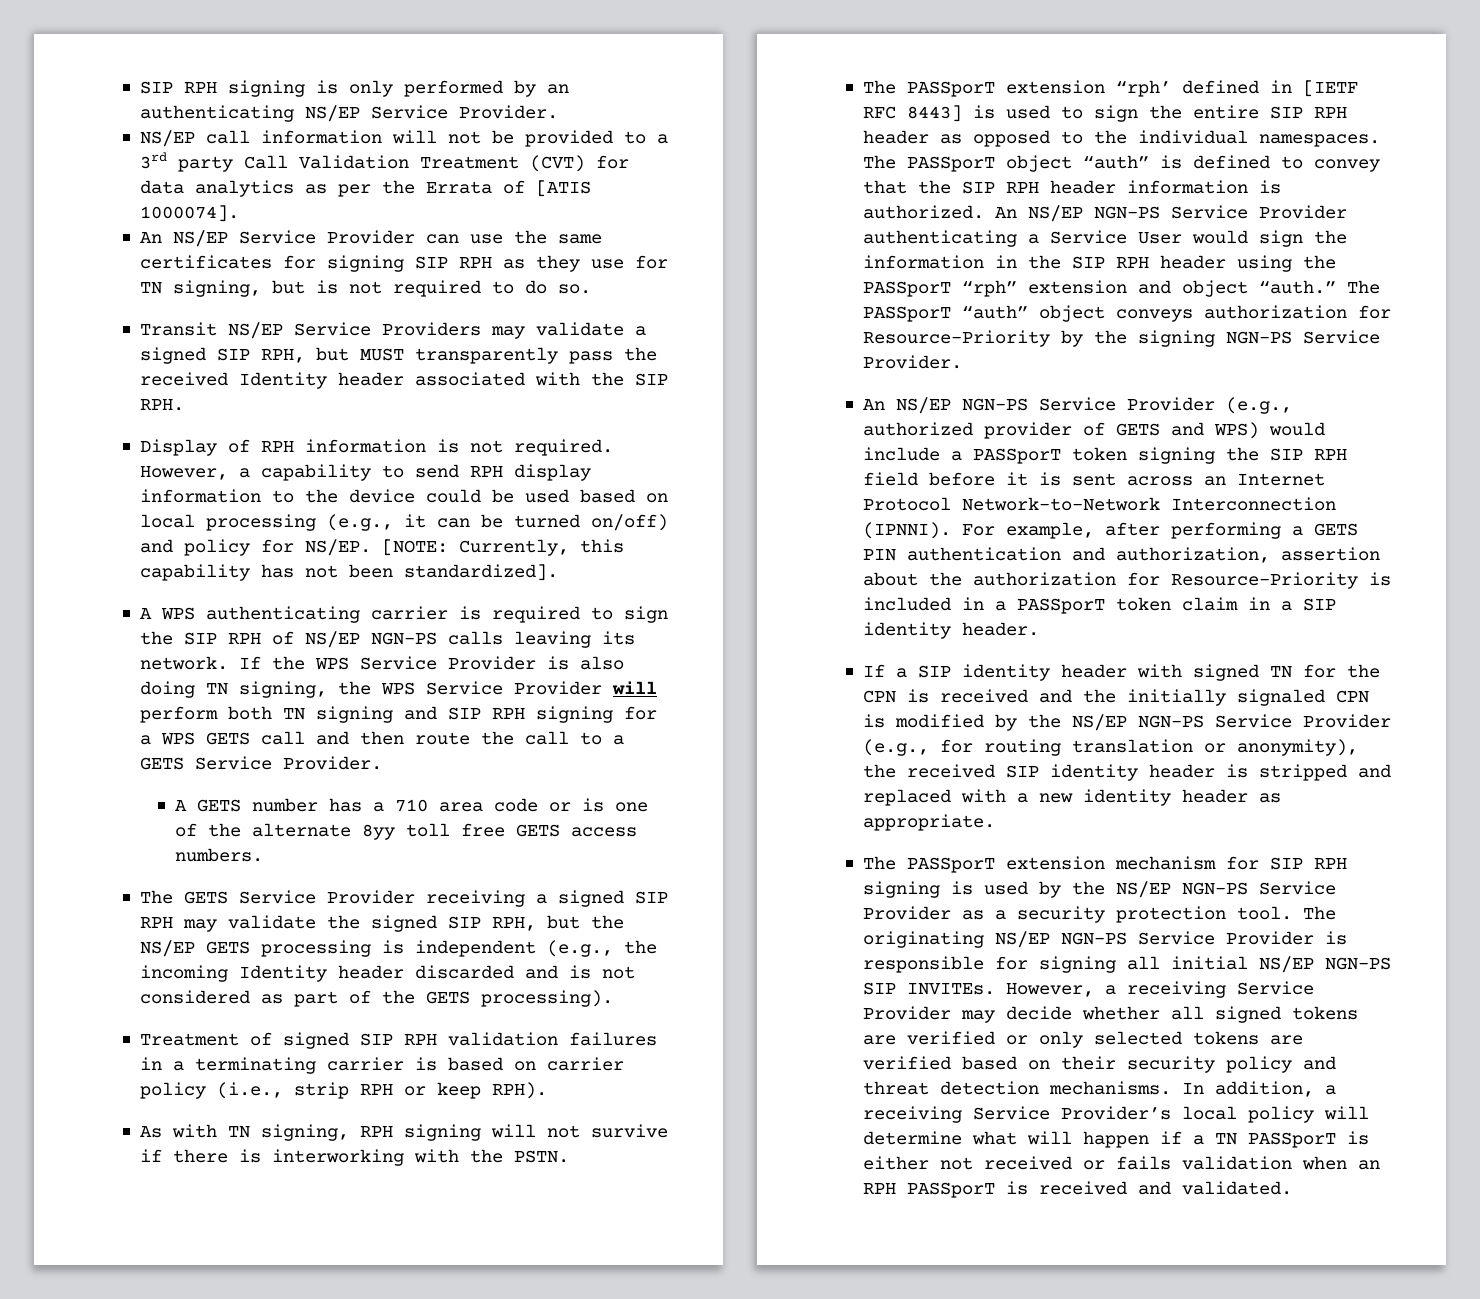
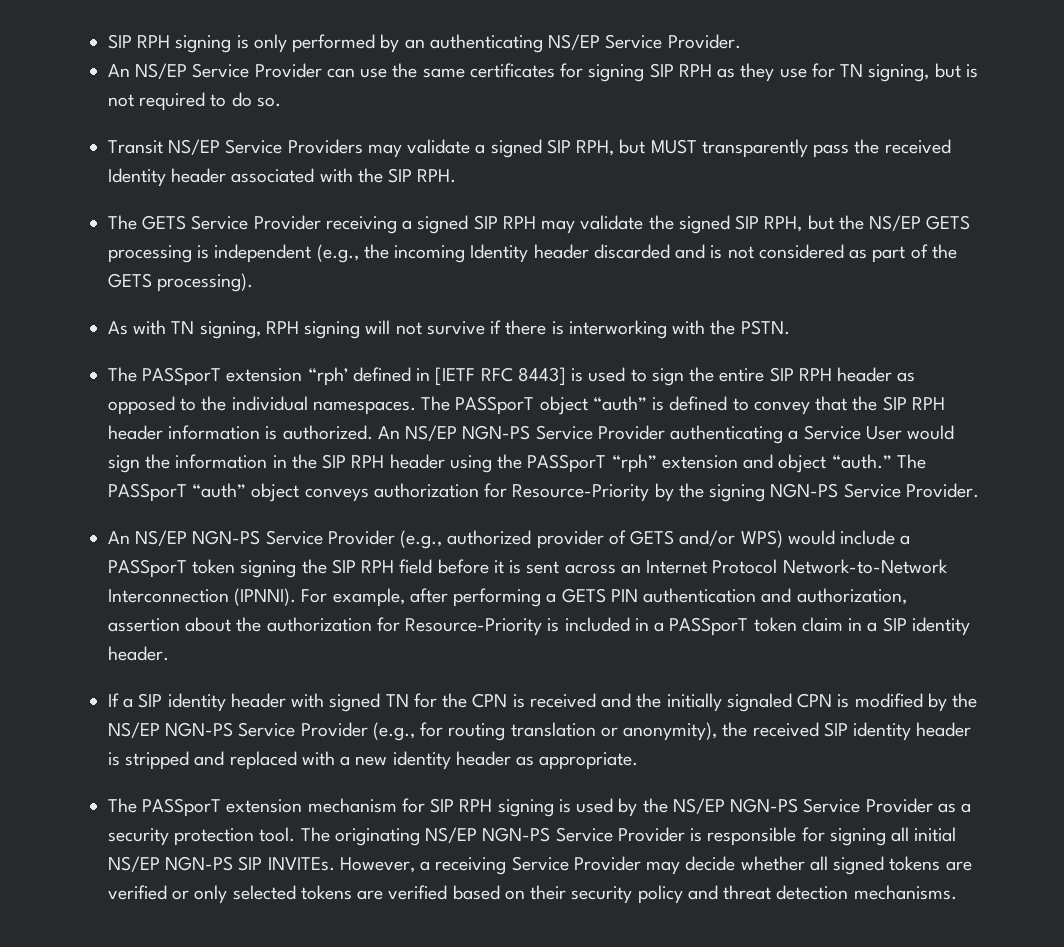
- NS/EP call information will not be provided to a 3rd party Call Validation Treatment (CVT) for data analytics as per the Errata of [ATIS 1000074].
- Display of RPH information is not required. However, a capability to send RPH display information to the device could be used based on local processing (e.g., it can be turned on/off) and policy for NS/EP. [NOTE: Currently, this capability has not been standardized].
- A WPS authenticating carrier is required to sign the SIP RPH of NS/EP NGN-PS calls leaving its network. If the WPS Service Provider is also doing TN signing, the WPS Service Provider will perform both TN signing and SIP RPH signing for a WPS GETS call and then route the call to a GETS Service Provider.
- A GETS number has a 710 area code or is one of the alternate 8yy toll free GETS access numbers.
- Treatment of signed SIP RPH validation failures in a terminating carrier is based on carrier policy (i.e., strip RPH or keep RPH).
- An NS/EP NGN-PS Service Provider (e.g., authorized provider of GETS and WPS) would include a PASSporT token signing the SIP RPH field before it is sent across an Internet Protocol Network-to-Network Interconnection (IPNNI).
+ An NS/EP NGN-PS Service Provider (e.g., authorized provider of GETS and/or WPS) would include a PASSporT token signing the SIP RPH field before it is sent across an Internet Protocol Network-to-Network Interconnection (IPNNI).
- In addition, a receiving Service Provider’s local policy will determine what will happen if a TN PASSporT is either not received or fails validation when an RPH PASSporT is received and validated.

